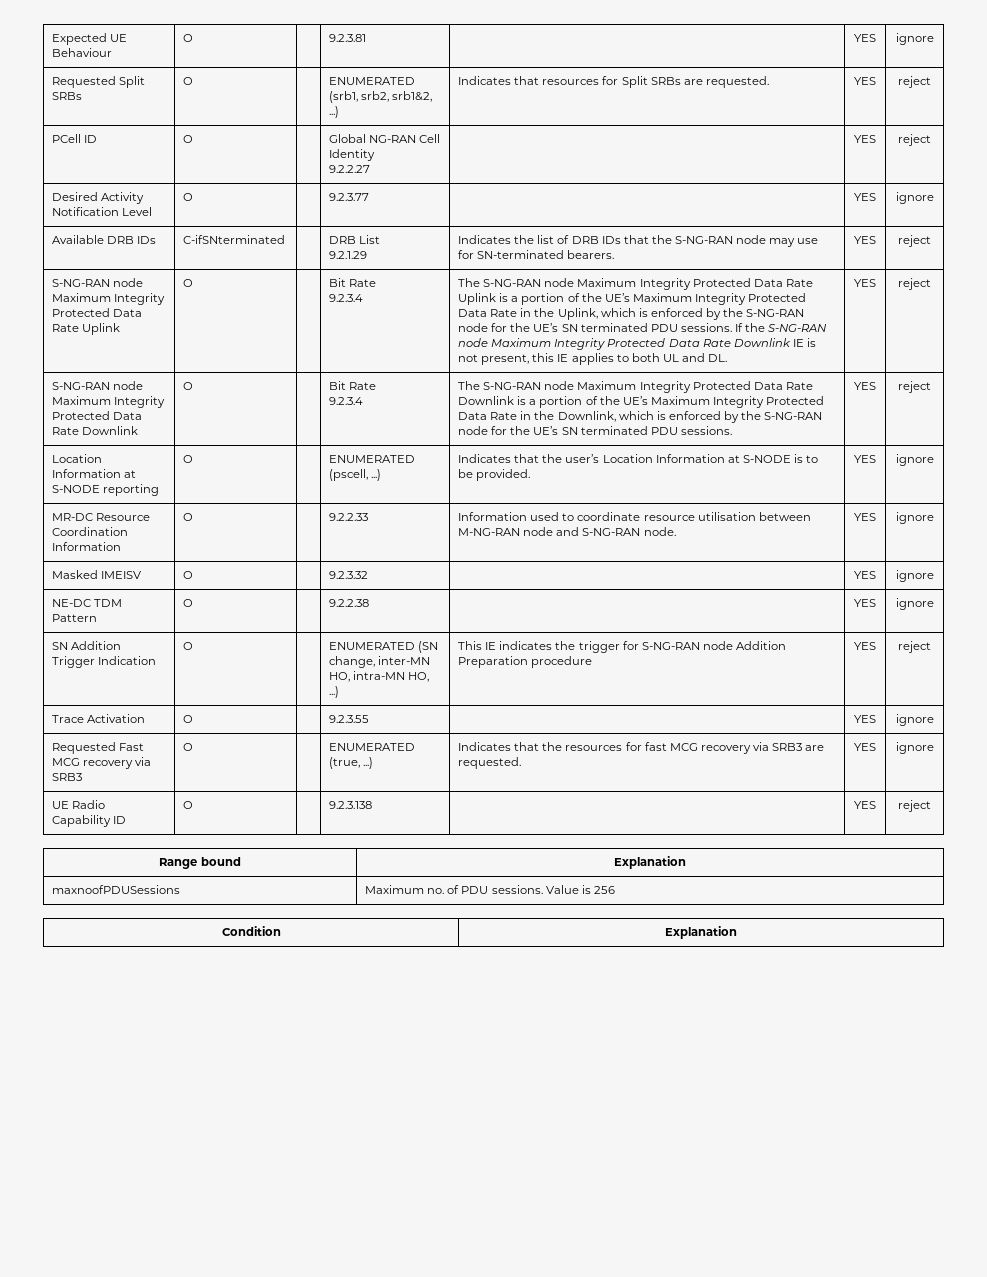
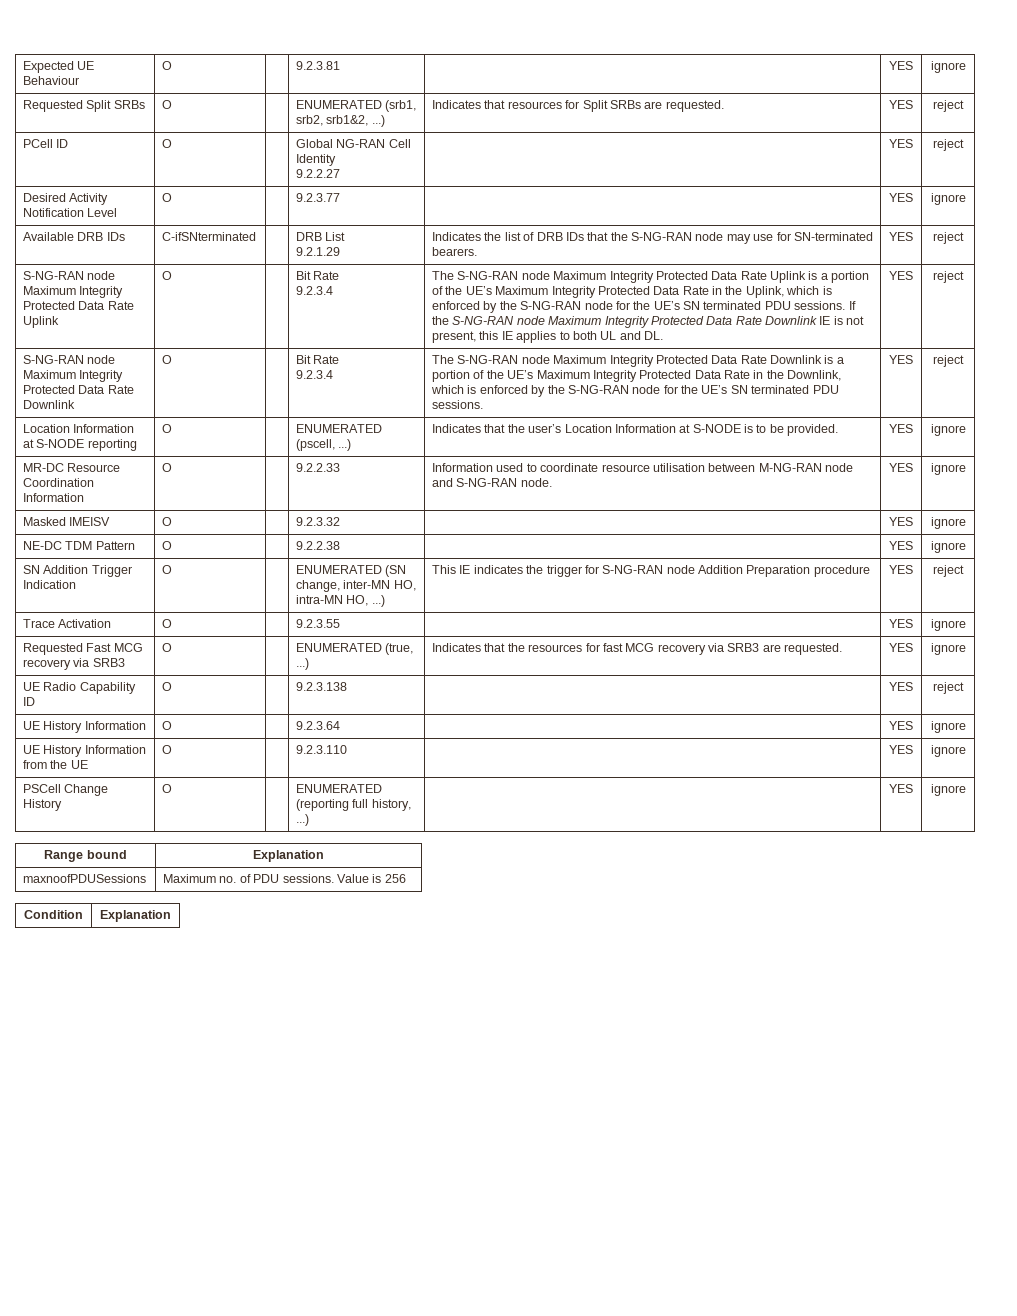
+ UE History Information | O | | 9.2.3.64 | | YES | ignore
+ UE History Information from the UE | O | | 9.2.3.110 | | YES | ignore
+ PSCell Change History | O | | ENUMERATED (reporting full history, ...) | | YES | ignore

